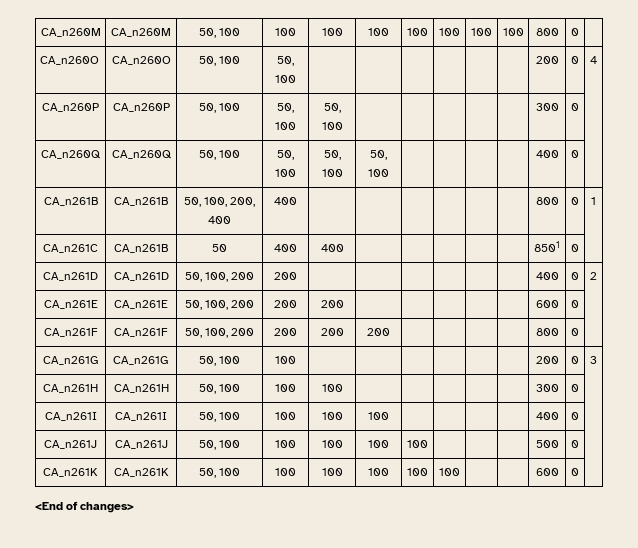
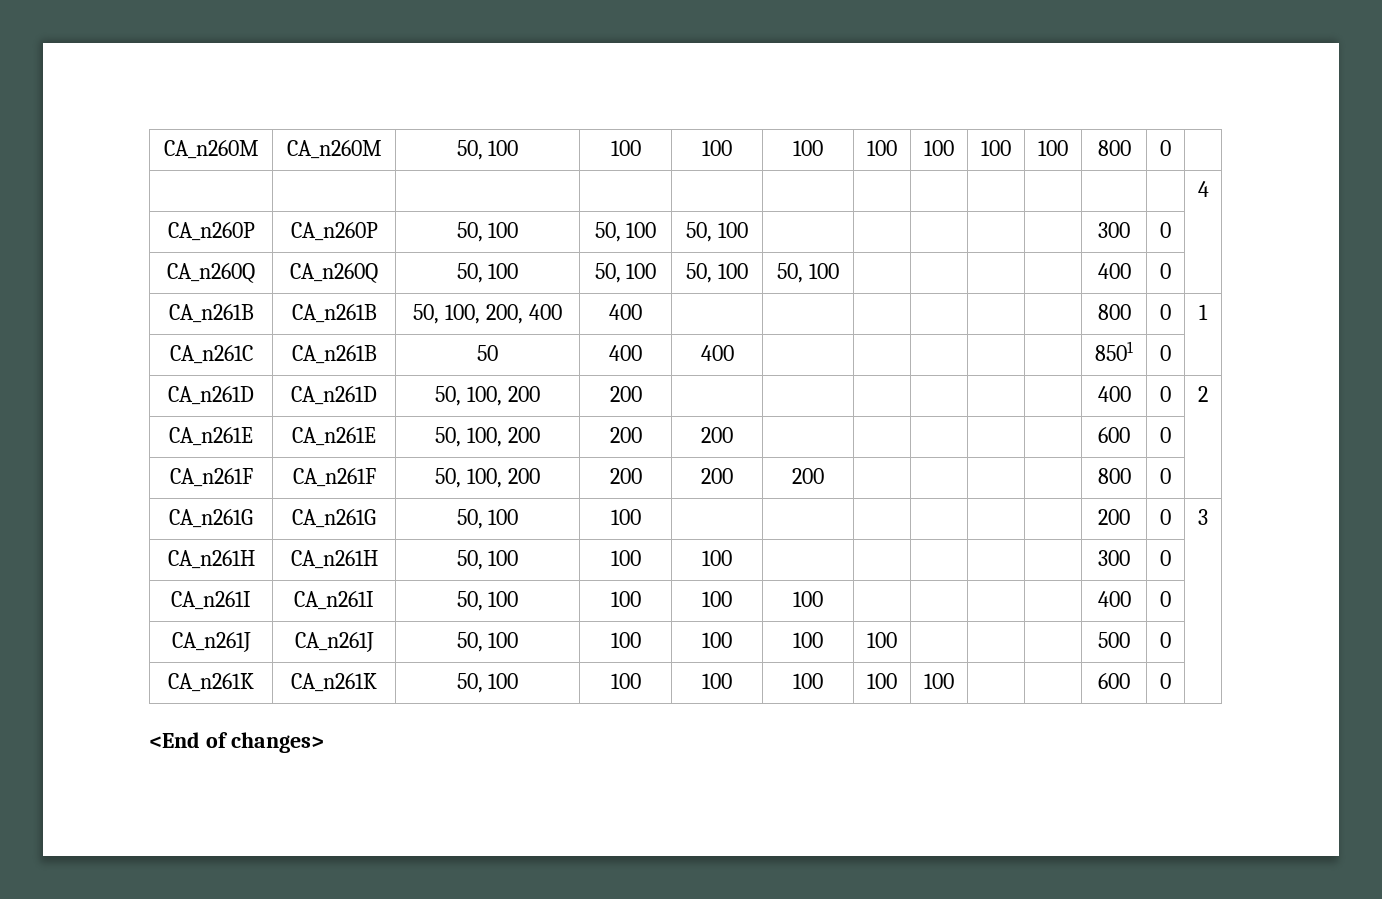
- CA_n260O | CA_n260O | 50, 100 | 50, 100 | | | | | | | 200 | 0 | 4
+ | | | | | | | | | | | | 4

